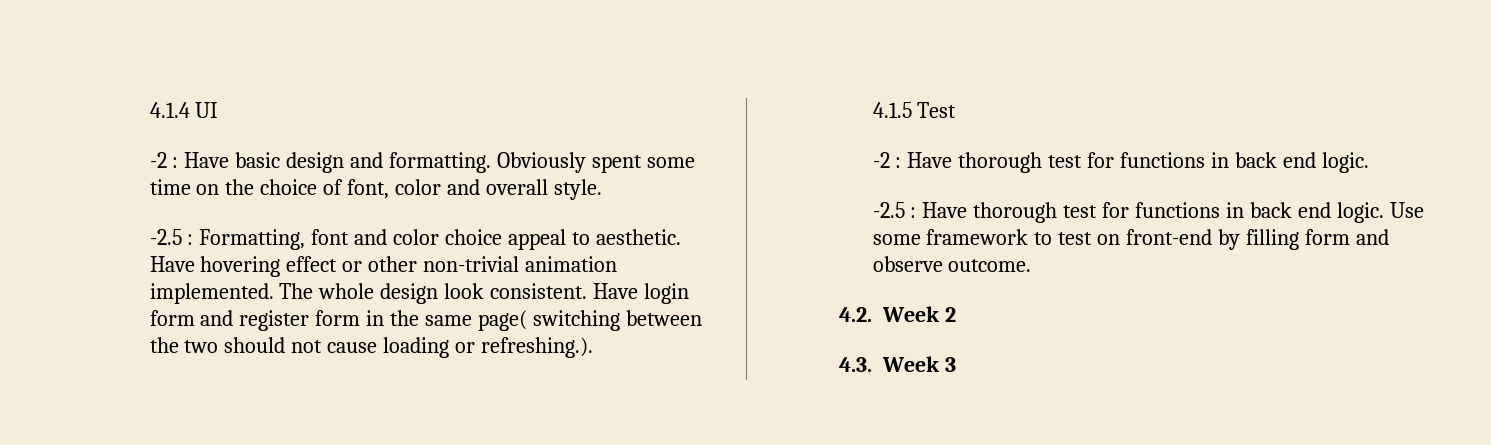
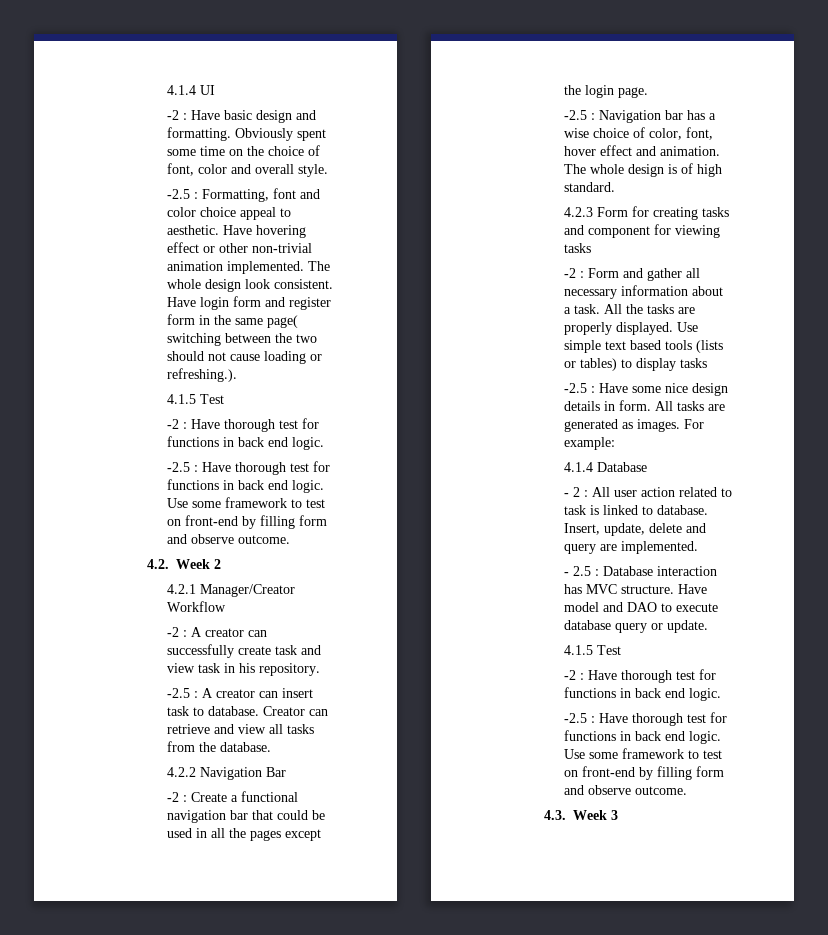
+ 4.2.1 Manager/Creator Workflow
+ -2 : A creator can successfully create task and view task in his repository.
+ -2.5 : A creator can insert task to database. Creator can retrieve and view all tasks from the database.
+ 4.2.2 Navigation Bar
+ -2 : Create a functional navigation bar that could be used in all the pages except the login page.
+ -2.5 : Navigation bar has a wise choice of color, font, hover effect and animation. The whole design is of high standard.
+ 4.2.3 Form for creating tasks and component for viewing tasks
+ -2 : Form and gather all necessary information about a task. All the tasks are properly displayed. Use simple text based tools (lists or tables) to display tasks
+ -2.5 : Have some nice design details in form. All tasks are generated as images. For example:
+ 4.1.4 Database
+ - 2 : All user action related to task is linked to database. Insert, update, delete and query are implemented.
+ - 2.5 : Database interaction has MVC structure. Have model and DAO to execute database query or update.
+ 4.1.5 Test
+ -2 : Have thorough test for functions in back end logic.
+ -2.5 : Have thorough test for functions in back end logic. Use some framework to test on front-end by filling form and observe outcome.

